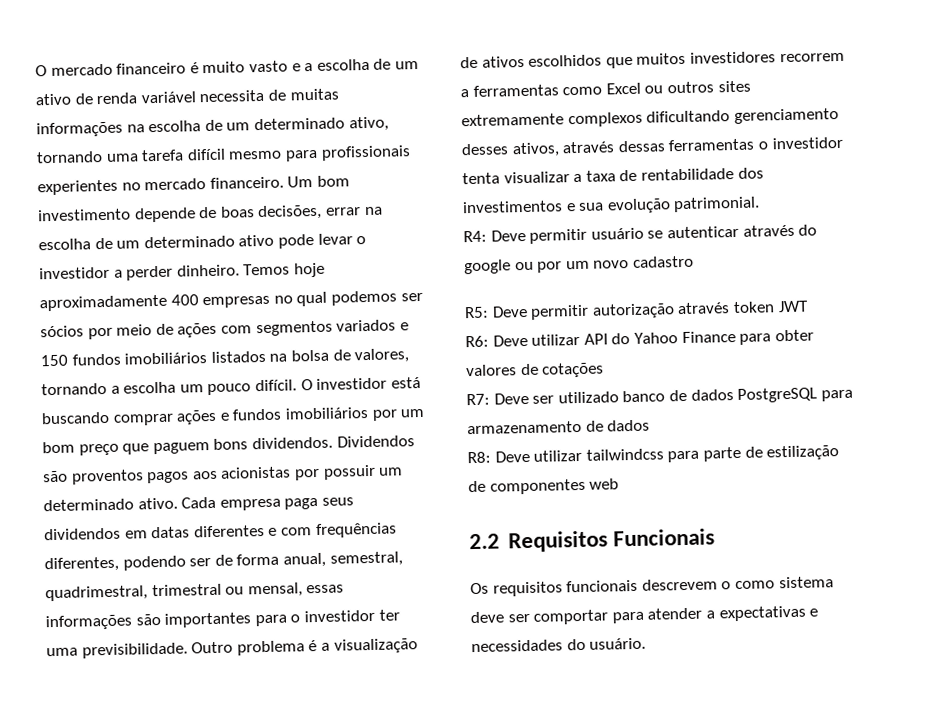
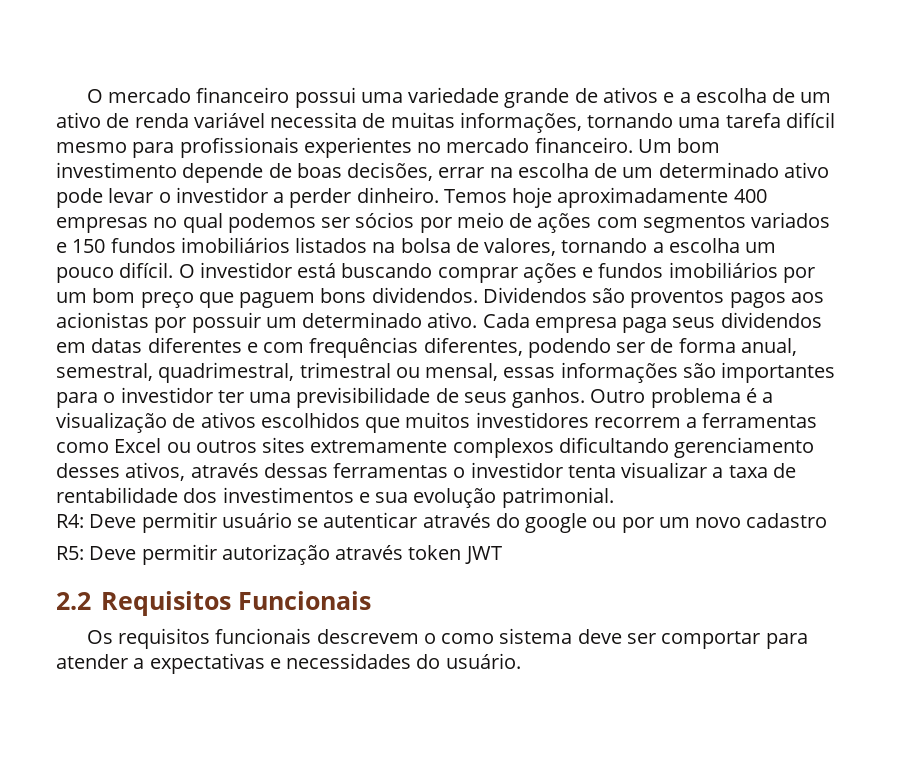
- O mercado financeiro é muito vasto e a escolha de um ativo de renda variável necessita de muitas informações na escolha de um determinado ativo, tornando uma tarefa difícil mesmo para profissionais experientes no mercado financeiro.
+ O mercado financeiro possui uma variedade grande de ativos e a escolha de um ativo de renda variável necessita de muitas informações, tornando uma tarefa difícil mesmo para profissionais experientes no mercado financeiro.
- Cada empresa paga seus dividendos em datas diferentes e com frequências diferentes, podendo ser de forma anual, semestral, quadrimestral, trimestral ou mensal, essas informações são importantes para o investidor ter uma previsibilidade.
+ Cada empresa paga seus dividendos em datas diferentes e com frequências diferentes, podendo ser de forma anual, semestral, quadrimestral, trimestral ou mensal, essas informações são importantes para o investidor ter uma previsibilidade de seus ganhos.
- R6: Deve utilizar API do Yahoo Finance para obter valores de cotações
- R7: Deve ser utilizado banco de dados PostgreSQL para armazenamento de dados
- R8: Deve utilizar tailwindcss para parte de estilização de componentes web

